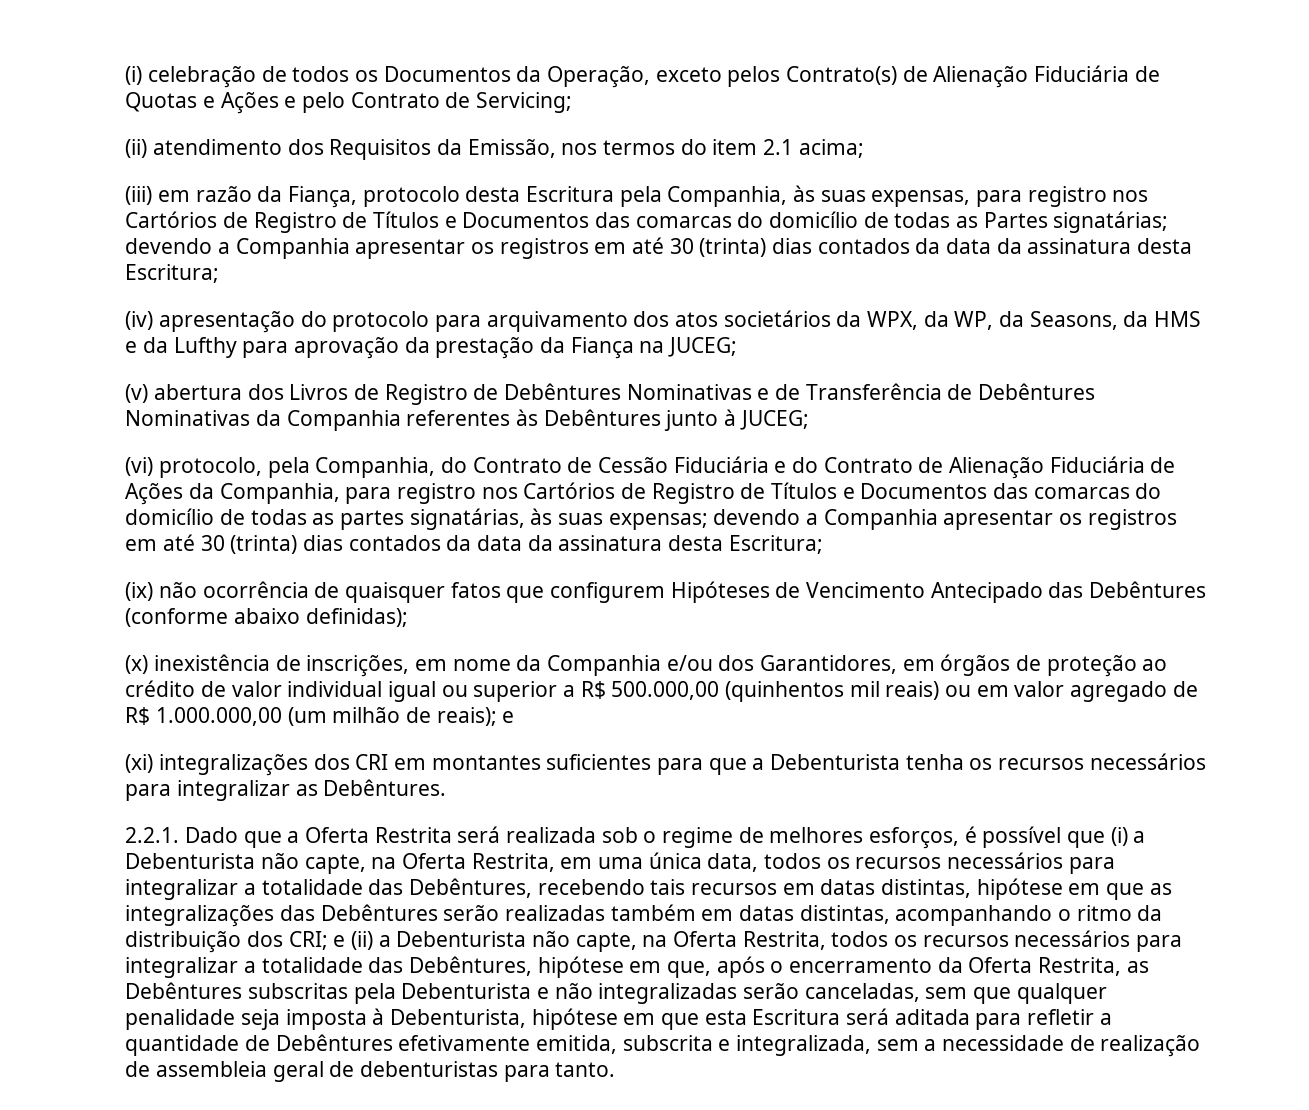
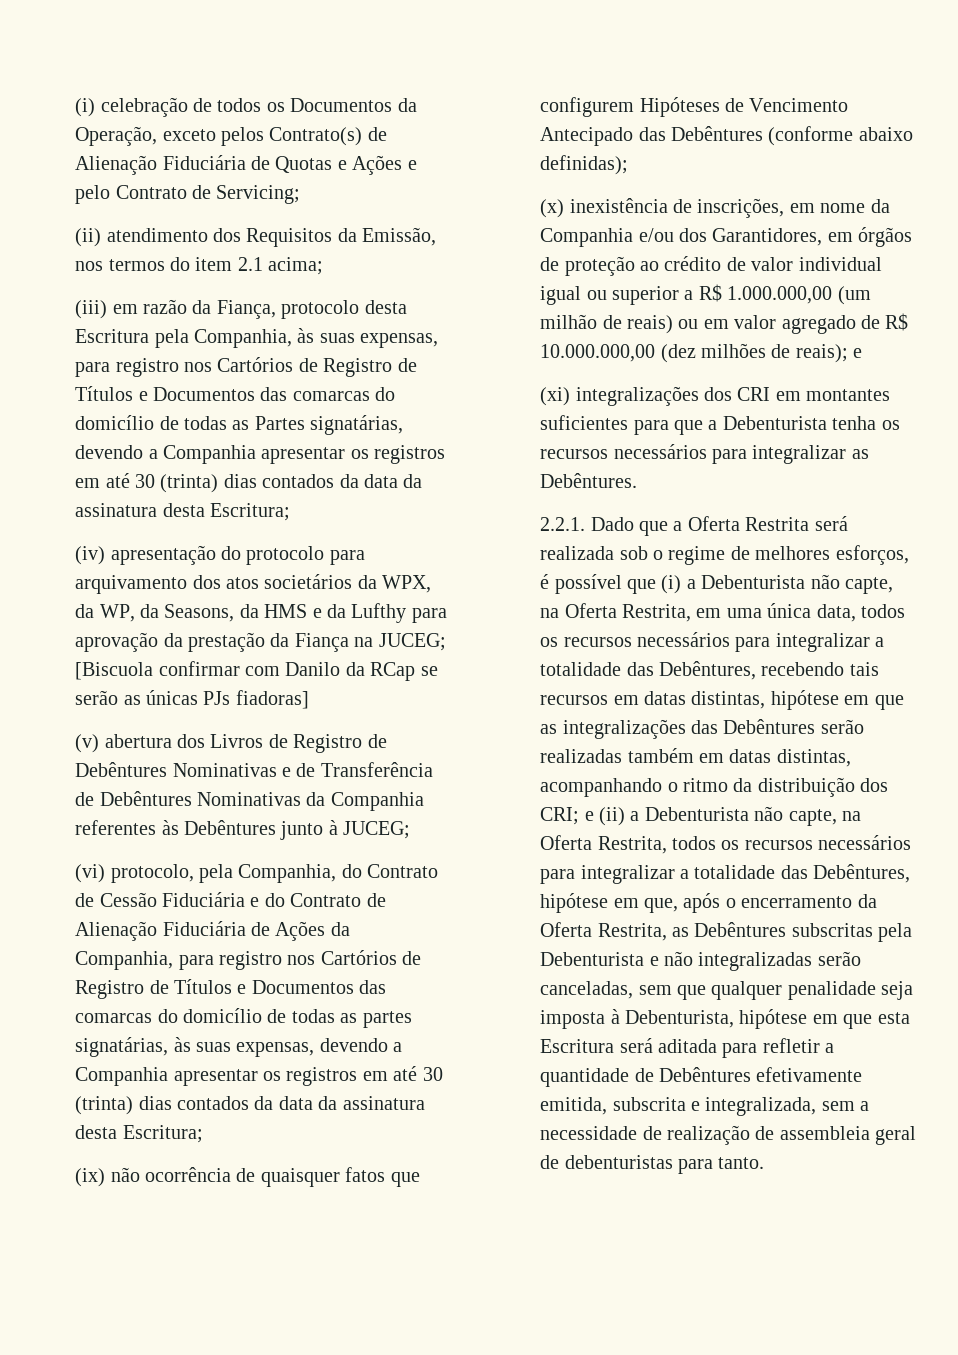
- (iii) em razão da Fiança, protocolo desta Escritura pela Companhia, às suas expensas, para registro nos Cartórios de Registro de Títulos e Documentos das comarcas do domicílio de todas as Partes signatárias; devendo a Companhia apresentar os registros em até 30 (trinta) dias contados da data da assinatura desta Escritura;
+ (iii) em razão da Fiança, protocolo desta Escritura pela Companhia, às suas expensas, para registro nos Cartórios de Registro de Títulos e Documentos das comarcas do domicílio de todas as Partes signatárias, devendo a Companhia apresentar os registros em até 30 (trinta) dias contados da data da assinatura desta Escritura;
- (iv) apresentação do protocolo para arquivamento dos atos societários da WPX, da WP, da Seasons, da HMS e da Lufthy para aprovação da prestação da Fiança na JUCEG;
+ (iv) apresentação do protocolo para arquivamento dos atos societários da WPX, da WP, da Seasons, da HMS e da Lufthy para aprovação da prestação da Fiança na JUCEG; [Biscuola confirmar com Danilo da RCap se serão as únicas PJs fiadoras]
- (vi) protocolo, pela Companhia, do Contrato de Cessão Fiduciária e do Contrato de Alienação Fiduciária de Ações da Companhia, para registro nos Cartórios de Registro de Títulos e Documentos das comarcas do domicílio de todas as partes signatárias, às suas expensas; devendo a Companhia apresentar os registros em até 30 (trinta) dias contados da data da assinatura desta Escritura;
+ (vi) protocolo, pela Companhia, do Contrato de Cessão Fiduciária e do Contrato de Alienação Fiduciária de Ações da Companhia, para registro nos Cartórios de Registro de Títulos e Documentos das comarcas do domicílio de todas as partes signatárias, às suas expensas, devendo a Companhia apresentar os registros em até 30 (trinta) dias contados da data da assinatura desta Escritura;
- (x) inexistência de inscrições, em nome da Companhia e/ou dos Garantidores, em órgãos de proteção ao crédito de valor individual igual ou superior a R$ 500.000,00 (quinhentos mil reais) ou em valor agregado de R$ 1.000.000,00 (um milhão de reais); e
+ (x) inexistência de inscrições, em nome da Companhia e/ou dos Garantidores, em órgãos de proteção ao crédito de valor individual igual ou superior a R$ 1.000.000,00 (um milhão de reais) ou em valor agregado de R$ 10.000.000,00 (dez milhões de reais); e

